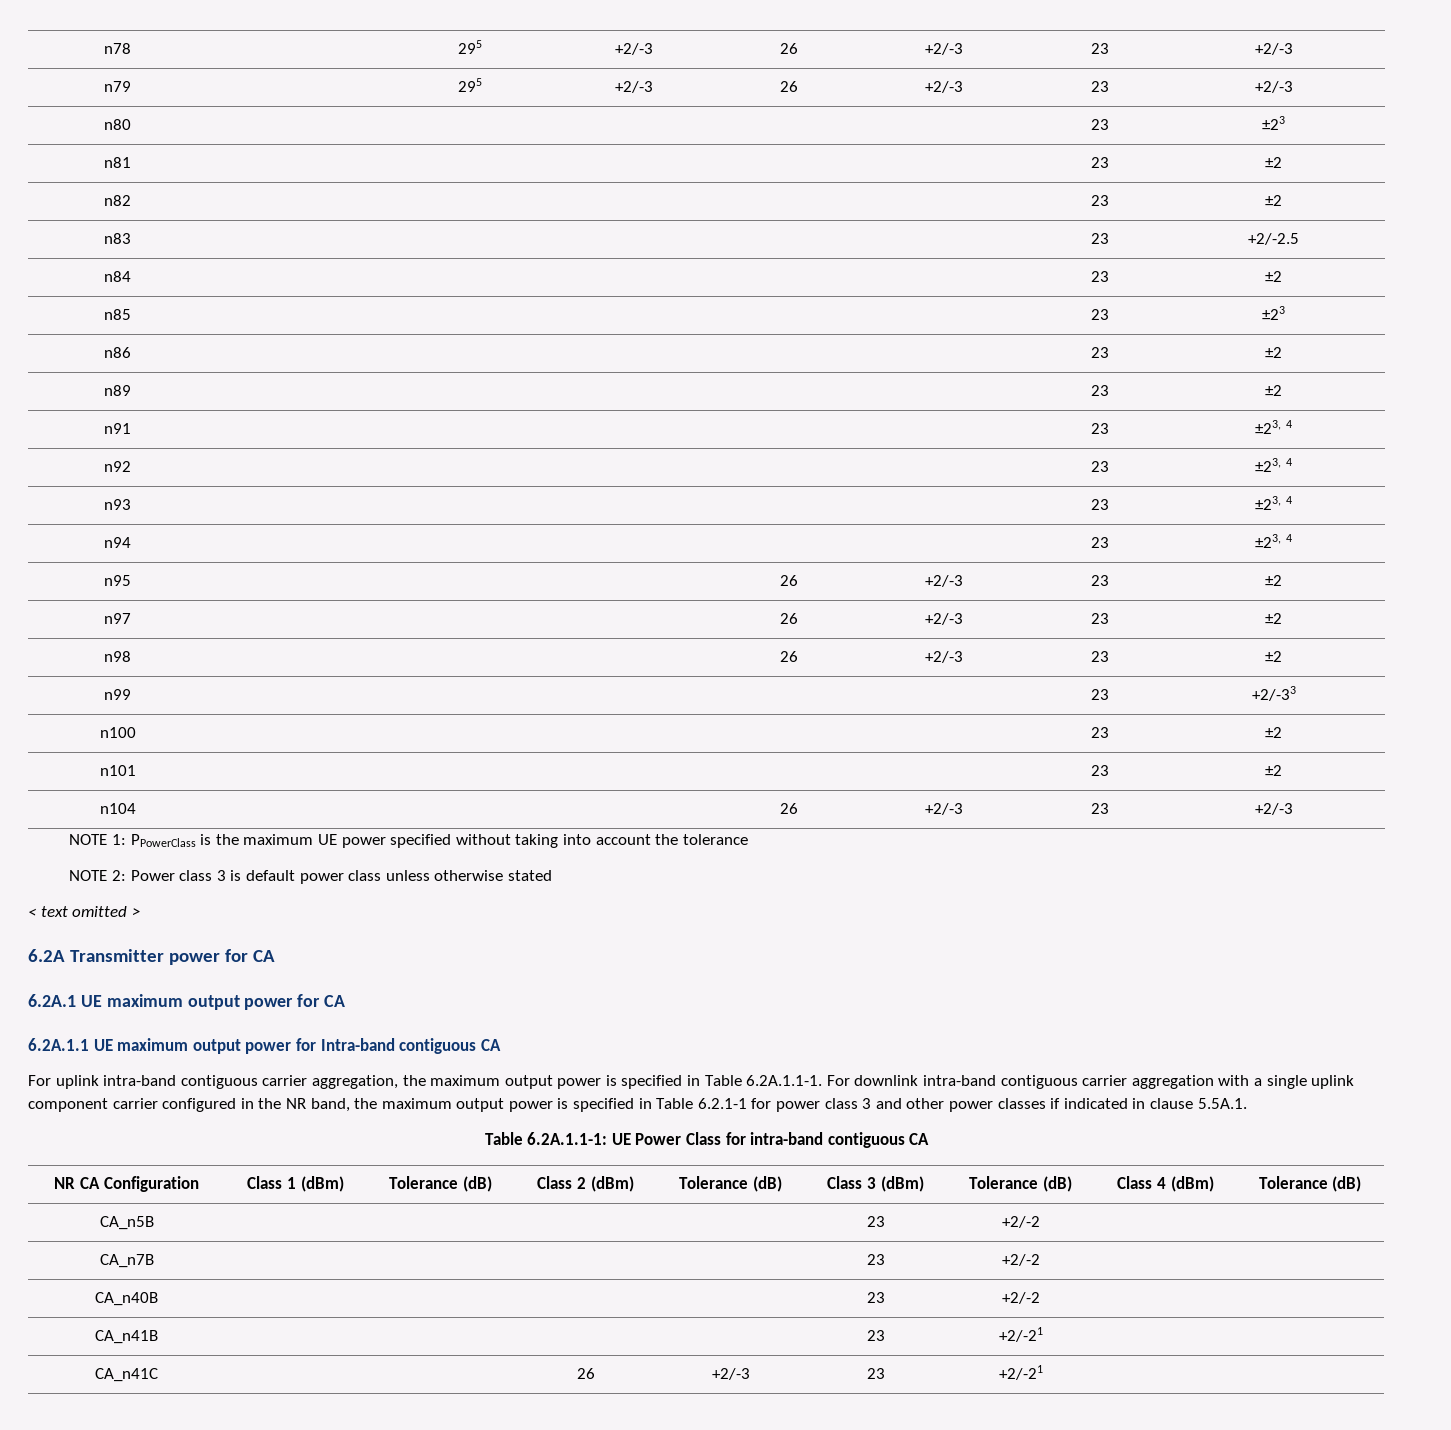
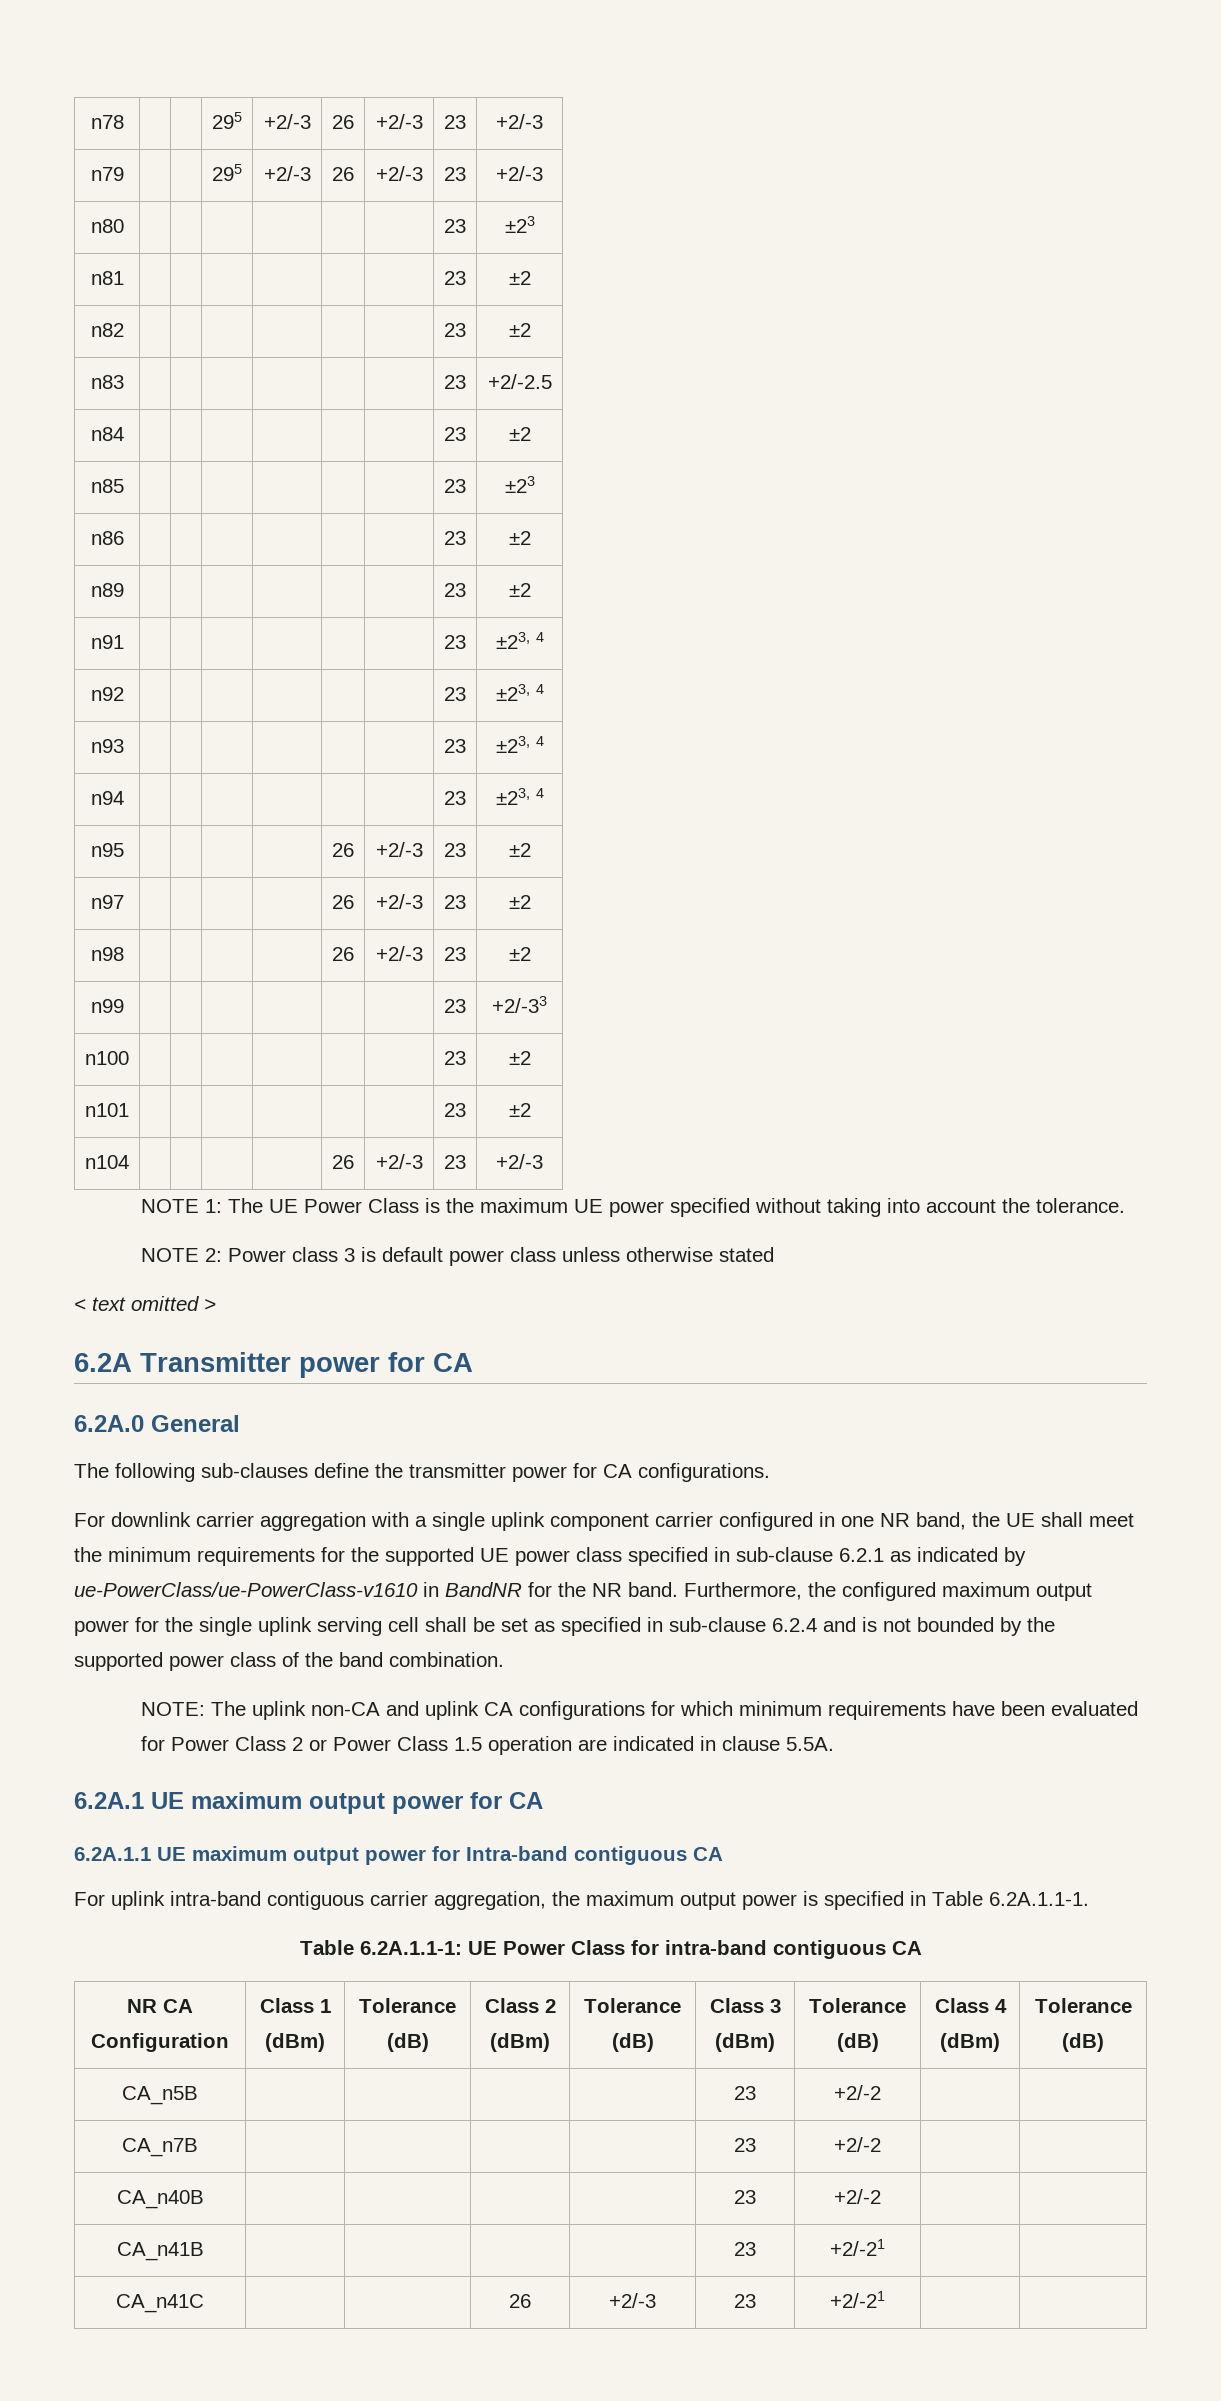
- NOTE 1: PPowerClass is the maximum UE power specified without taking into account the tolerance
+ NOTE 1: The UE Power Class is the maximum UE power specified without taking into account the tolerance.
+ 6.2A.0 General
+ The following sub-clauses define the transmitter power for CA configurations.
+ For downlink carrier aggregation with a single uplink component carrier configured in one NR band, the UE shall meet the minimum requirements for the supported UE power class specified in sub-clause 6.2.1 as indicated by ue-PowerClass/ue-PowerClass-v1610 in BandNR for the NR band. Furthermore, the configured maximum output power for the single uplink serving cell shall be set as specified in sub-clause 6.2.4 and is not bounded by the supported power class of the band combination.
+ NOTE: The uplink non-CA and uplink CA configurations for which minimum requirements have been evaluated for Power Class 2 or Power Class 1.5 operation are indicated in clause 5.5A.
- For uplink intra-band contiguous carrier aggregation, the maximum output power is specified in Table 6.2A.1.1-1. For downlink intra-band contiguous carrier aggregation with a single uplink component carrier configured in the NR band, the maximum output power is specified in Table 6.2.1-1 for power class 3 and other power classes if indicated in clause 5.5A.1.
+ For uplink intra-band contiguous carrier aggregation, the maximum output power is specified in Table 6.2A.1.1-1.

